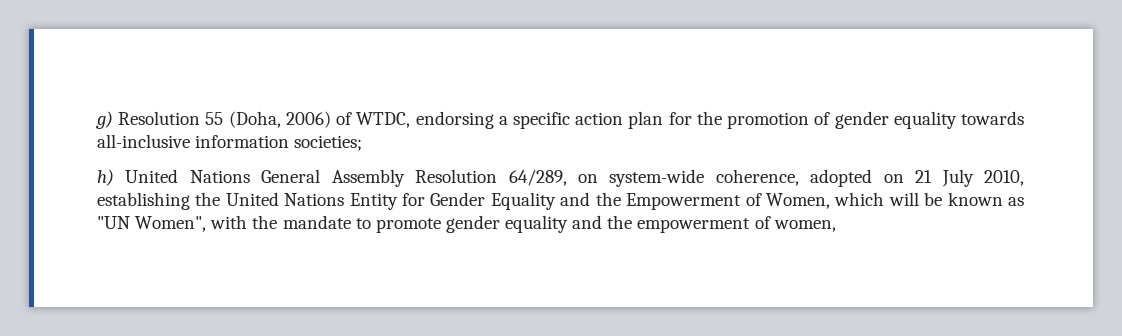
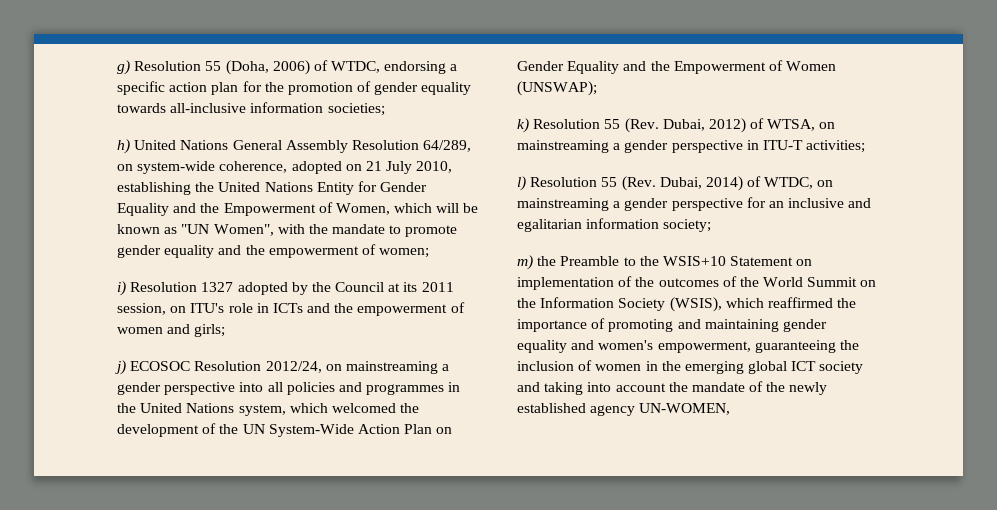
- h) United Nations General Assembly Resolution 64/289, on system-wide coherence, adopted on 21 July 2010, establishing the United Nations Entity for Gender Equality and the Empowerment of Women, which will be known as "UN Women", with the mandate to promote gender equality and the empowerment of women,
+ h) United Nations General Assembly Resolution 64/289, on system-wide coherence, adopted on 21 July 2010, establishing the United Nations Entity for Gender Equality and the Empowerment of Women, which will be known as "UN Women", with the mandate to promote gender equality and the empowerment of women;
+ i) Resolution 1327 adopted by the Council at its 2011 session, on ITU's role in ICTs and the empowerment of women and girls;
+ j) ECOSOC Resolution 2012/24, on mainstreaming a gender perspective into all policies and programmes in the United Nations system, which welcomed the development of the UN System-Wide Action Plan on Gender Equality and the Empowerment of Women (UNSWAP);
+ k) Resolution 55 (Rev. Dubai, 2012) of WTSA, on mainstreaming a gender perspective in ITU-T activities;
+ l) Resolution 55 (Rev. Dubai, 2014) of WTDC, on mainstreaming a gender perspective for an inclusive and egalitarian information society;
+ m) the Preamble to the WSIS+10 Statement on implementation of the outcomes of the World Summit on the Information Society (WSIS), which reaffirmed the importance of promoting and maintaining gender equality and women's empowerment, guaranteeing the inclusion of women in the emerging global ICT society and taking into account the mandate of the newly established agency UN-WOMEN,

